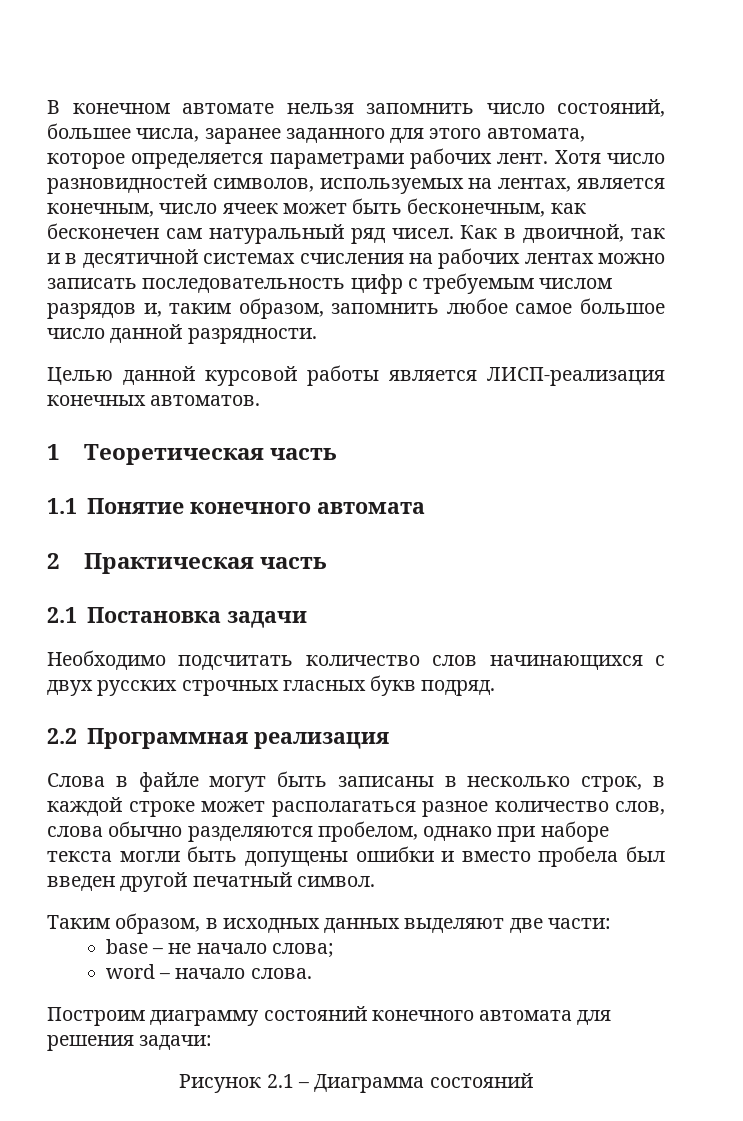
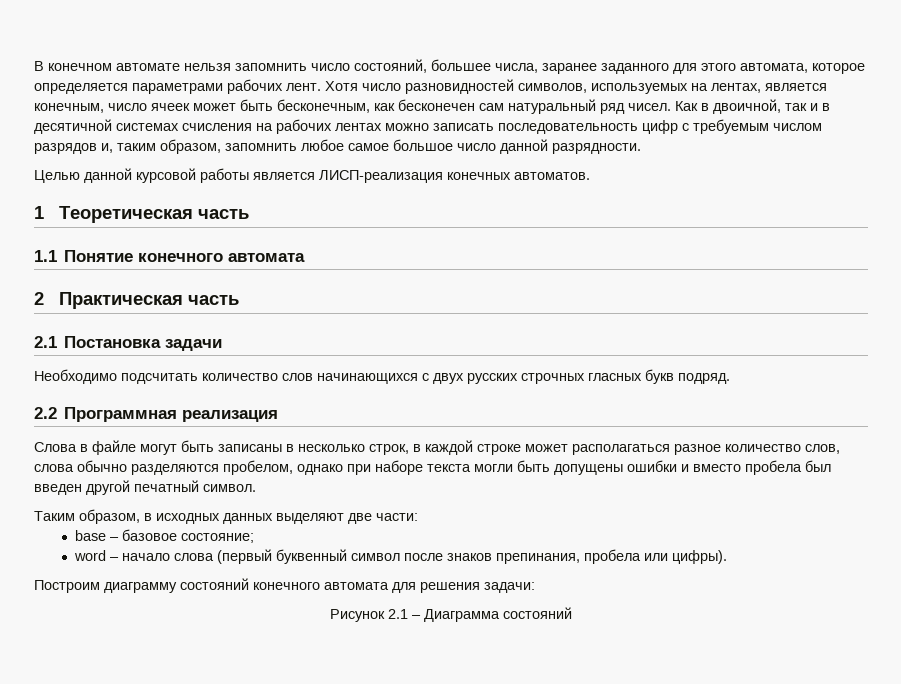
- base – не начало слова;
+ base – базовое состояние;
- word – начало слова.
+ word – начало слова (первый буквенный символ после знаков препинания, пробела или цифры).

